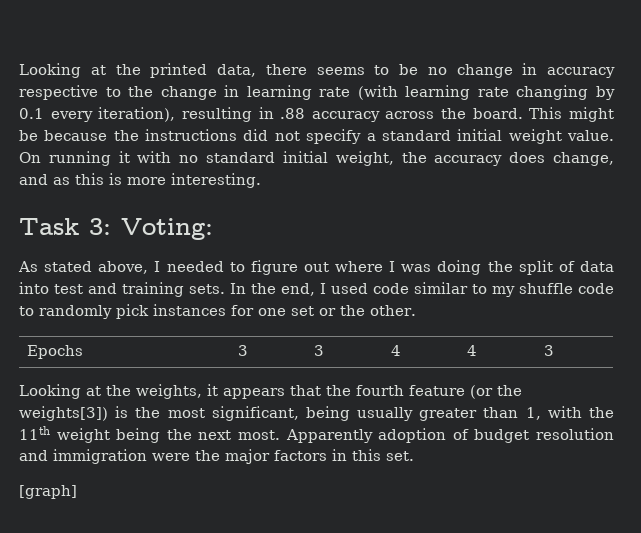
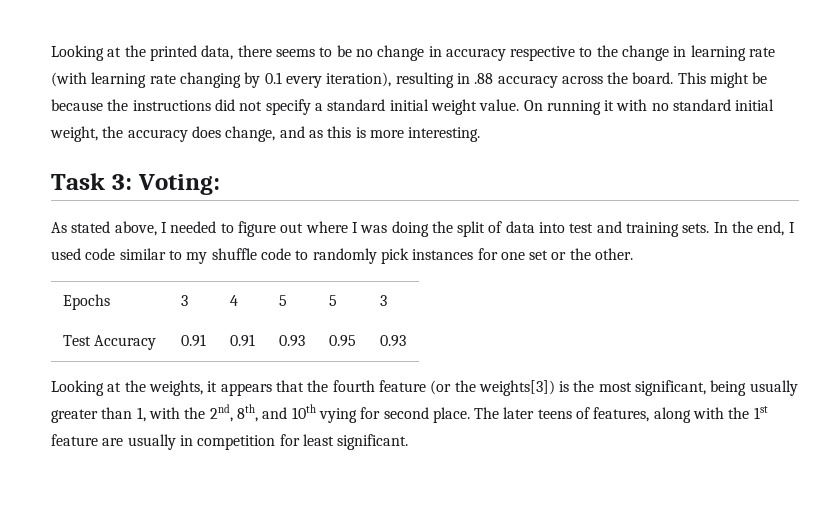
- Epochs | 3 | 3 | 4 | 4 | 3
+ Epochs | 3 | 4 | 5 | 5 | 3
+ Test Accuracy | 0.91 | 0.91 | 0.93 | 0.95 | 0.93
- Looking at the weights, it appears that the fourth feature (or the weights[3]) is the most significant, being usually greater than 1, with the 11th weight being the next most. Apparently adoption of budget resolution and immigration were the major factors in this set.
- [graph]
+ Looking at the weights, it appears that the fourth feature (or the weights[3]) is the most significant, being usually greater than 1, with the 2nd, 8th, and 10th vying for second place. The later teens of features, along with the 1st feature are usually in competition for least significant.

